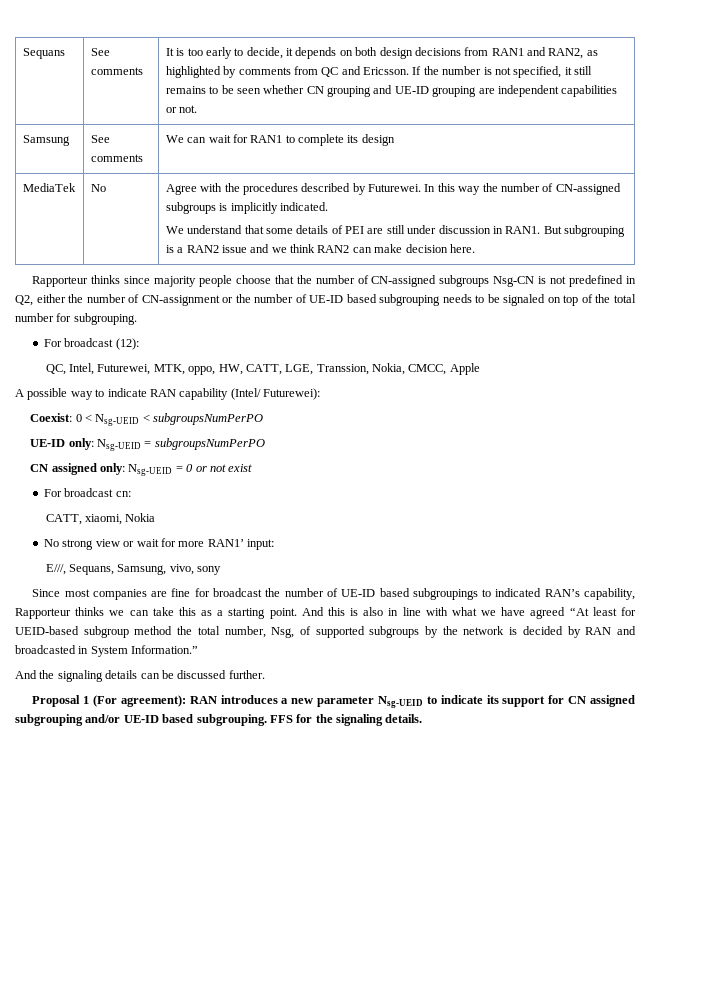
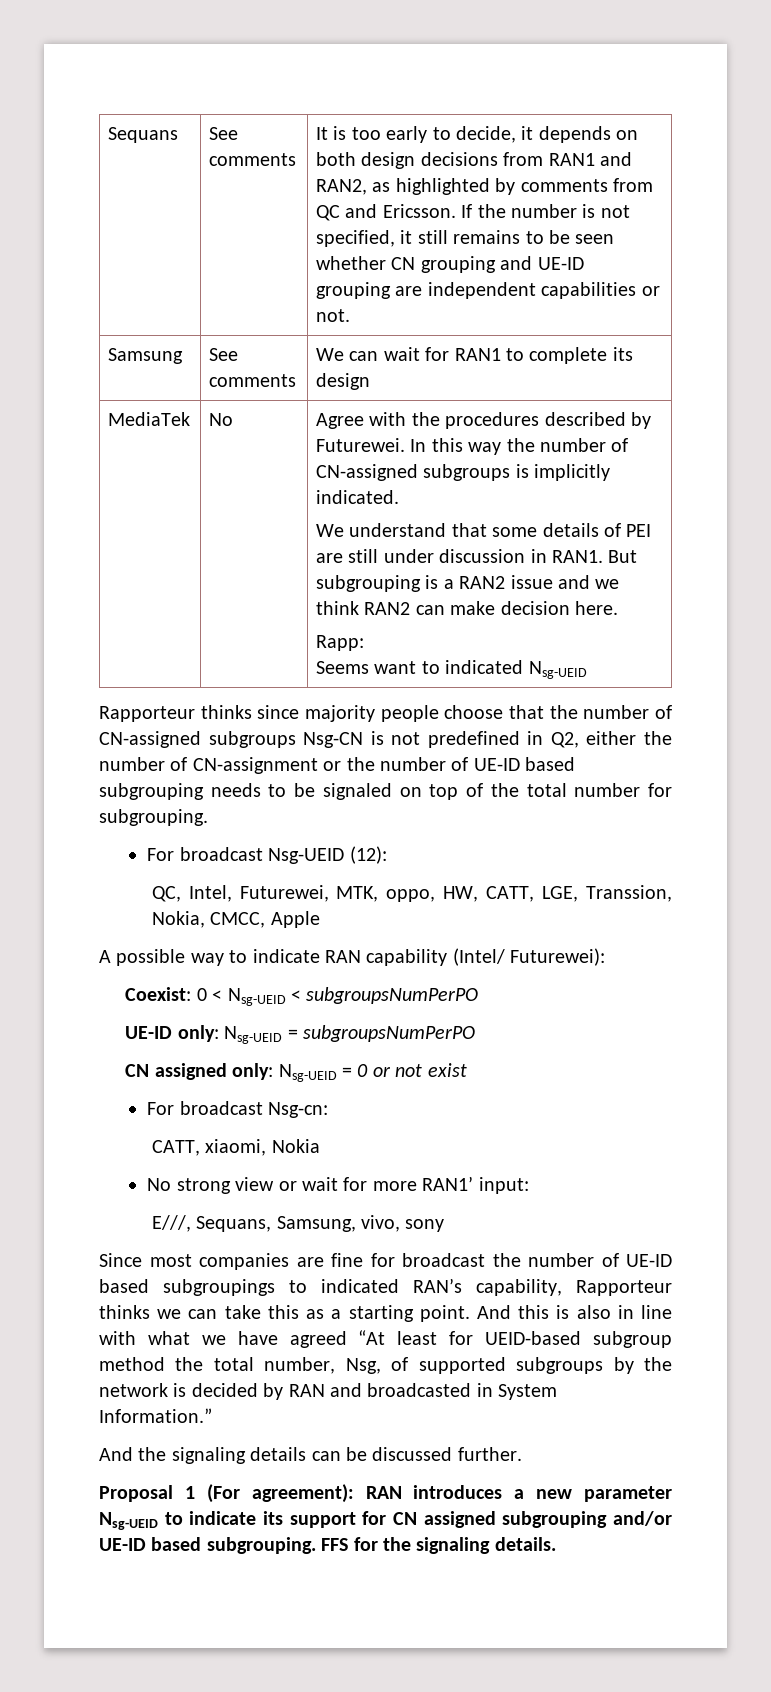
+ Rapp:
+ Seems want to indicated Nsg-UEID
- For broadcast (12):
+ For broadcast Nsg-UEID (12):
- For broadcast cn:
+ For broadcast Nsg-cn:

